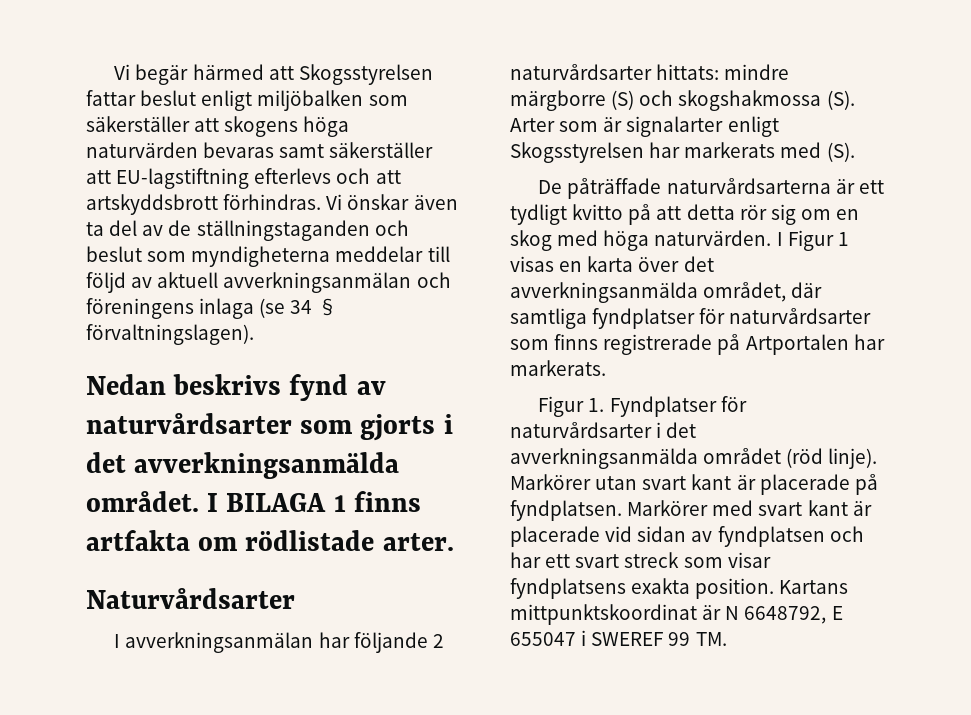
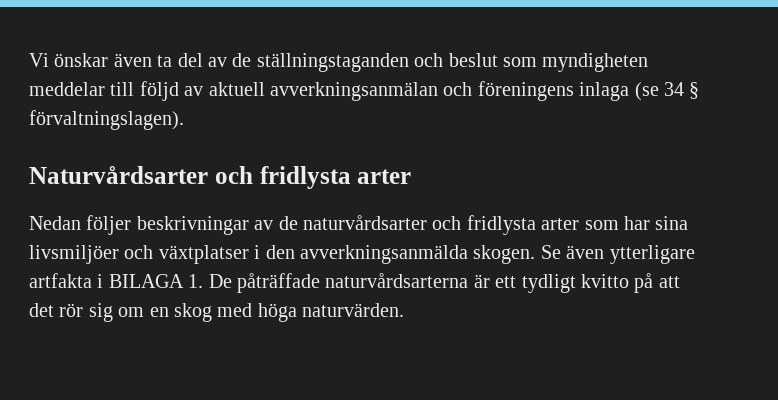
- Vi begär härmed att Skogsstyrelsen fattar beslut enligt miljöbalken som säkerställer att skogens höga naturvärden bevaras samt säkerställer att EU-lagstiftning efterlevs och att artskyddsbrott förhindras. Vi önskar även ta del av de ställningstaganden och beslut som myndigheterna meddelar till följd av aktuell avverkningsanmälan och föreningens inlaga (se 34 § förvaltningslagen).
+ Vi önskar även ta del av de ställningstaganden och beslut som myndigheten meddelar till följd av aktuell avverkningsanmälan och föreningens inlaga (se 34 § förvaltningslagen).
- Nedan beskrivs fynd av naturvårdsarter som gjorts i det avverkningsanmälda området. I BILAGA 1 finns artfakta om rödlistade arter.
- Naturvårdsarter
- I avverkningsanmälan har följande 2 naturvårdsarter hittats: mindre märgborre (S) och skogshakmossa (S). Arter som är signalarter enligt Skogsstyrelsen har markerats med (S).
- De påträffade naturvårdsarterna är ett tydligt kvitto på att detta rör sig om en skog med höga naturvärden. I Figur 1 visas en karta över det avverkningsanmälda området, där samtliga fyndplatser för naturvårdsarter som finns registrerade på Artportalen har markerats.
- Figur 1. Fyndplatser för naturvårdsarter i det avverkningsanmälda området (röd linje). Markörer utan svart kant är placerade på fyndplatsen. Markörer med svart kant är placerade vid sidan av fyndplatsen och har ett svart streck som visar fyndplatsens exakta position. Kartans mittpunktskoordinat är N 6648792, E 655047 i SWEREF 99 TM.
+ Naturvårdsarter och fridlysta arter
+ Nedan följer beskrivningar av de naturvårdsarter och fridlysta arter som har sina livsmiljöer och växtplatser i den avverkningsanmälda skogen. Se även ytterligare artfakta i BILAGA 1. De påträffade naturvårdsarterna är ett tydligt kvitto på att det rör sig om en skog med höga naturvärden.

